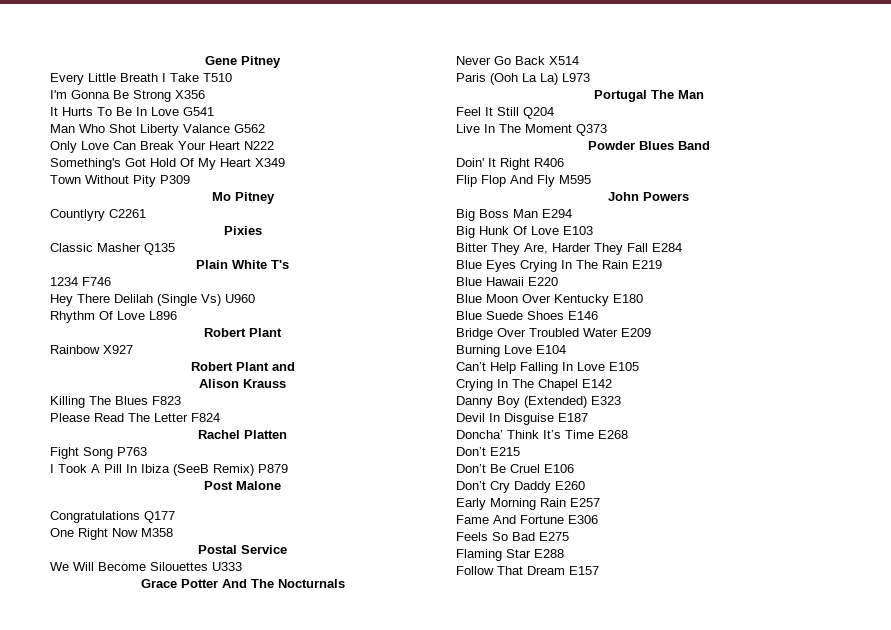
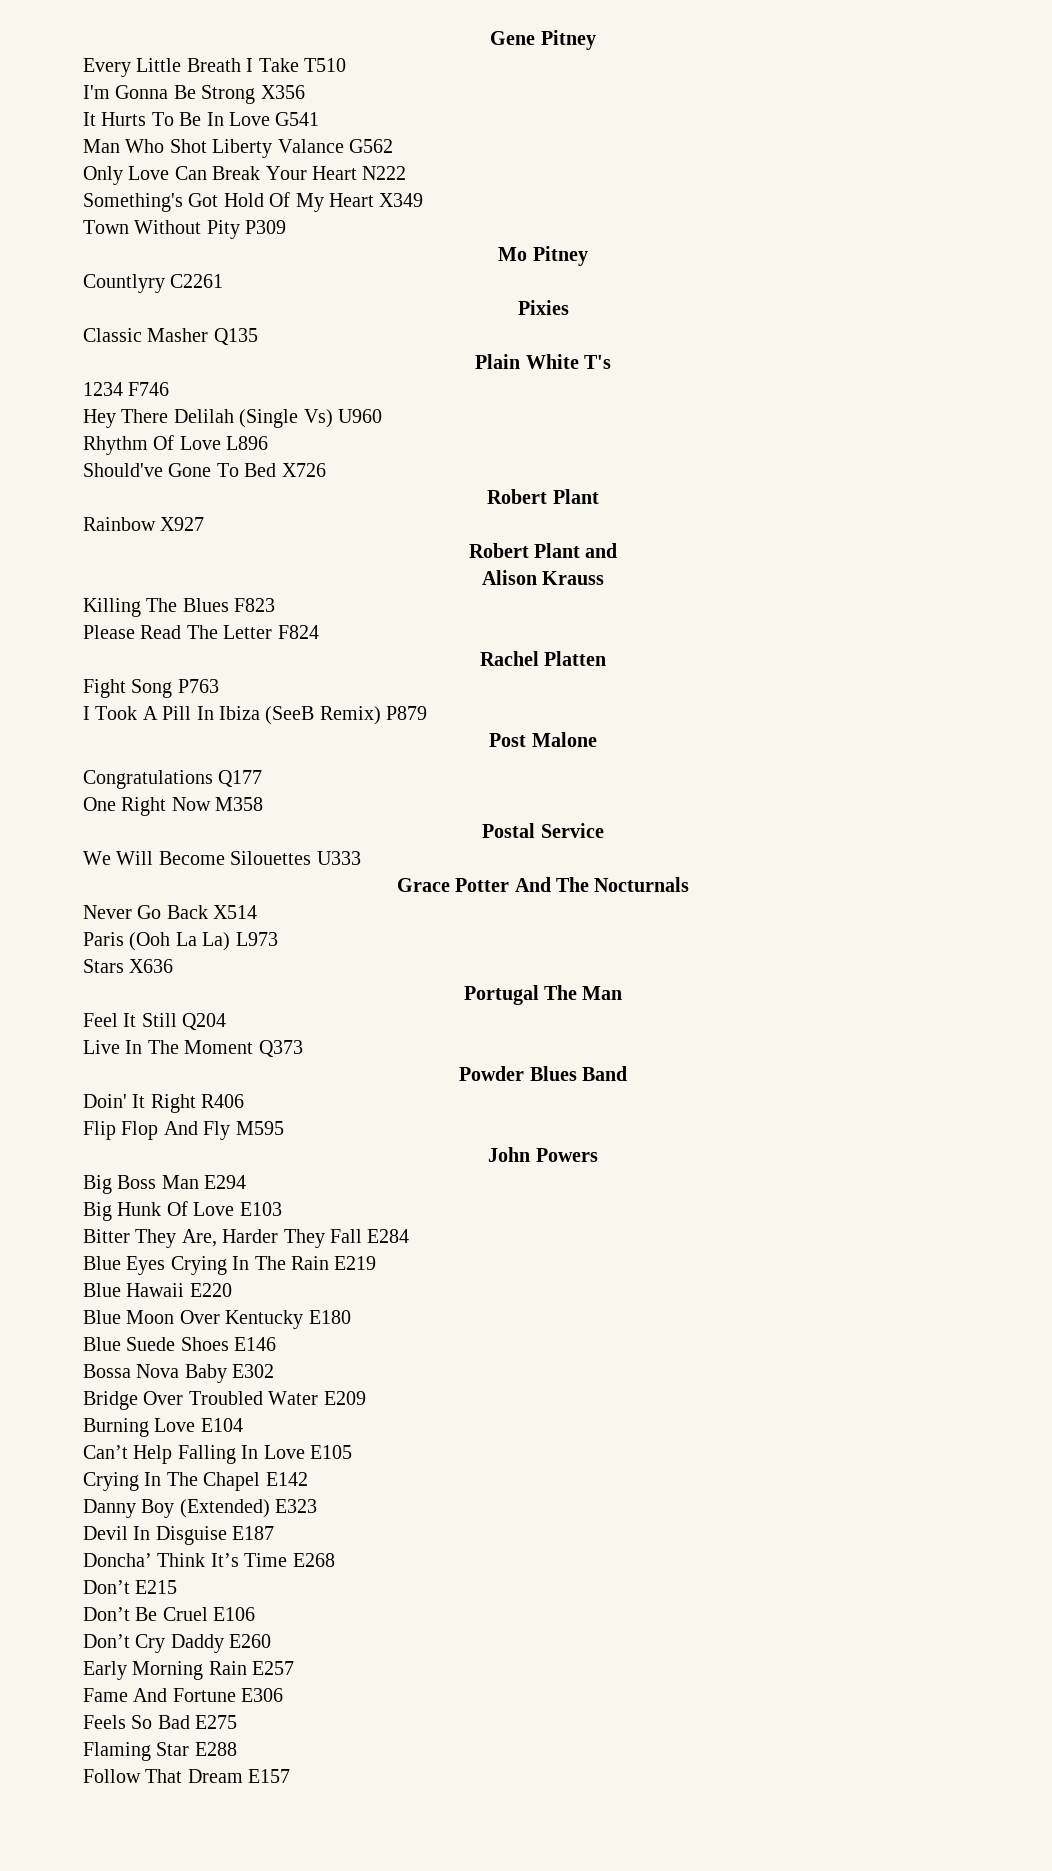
+ Should've Gone To Bed X726
+ Stars X636
+ Bossa Nova Baby E302

